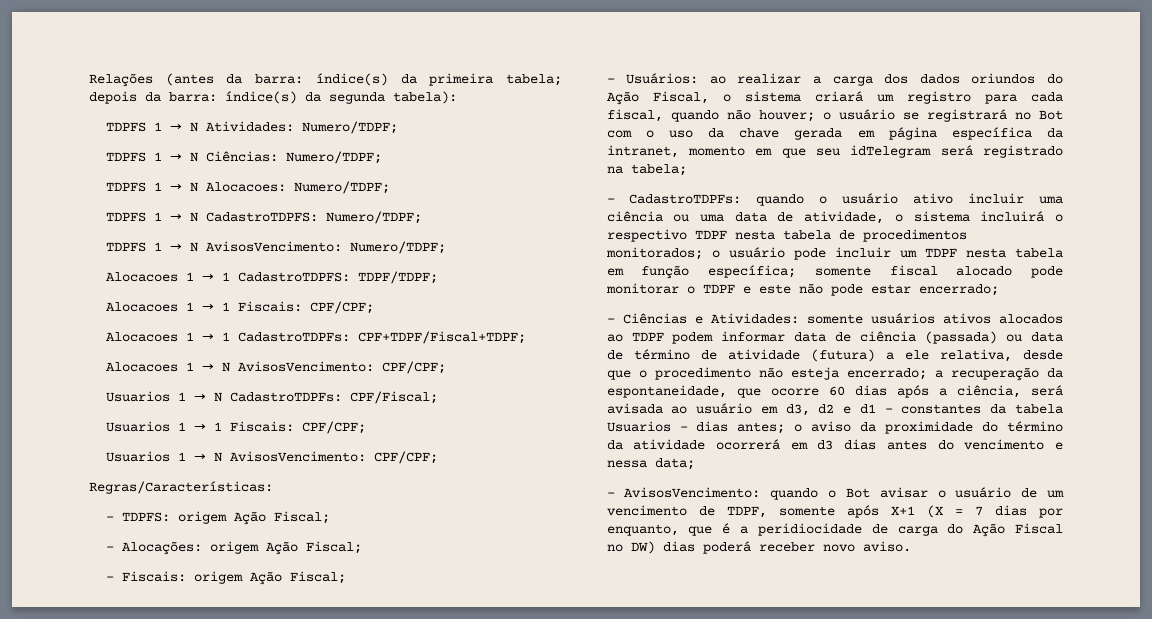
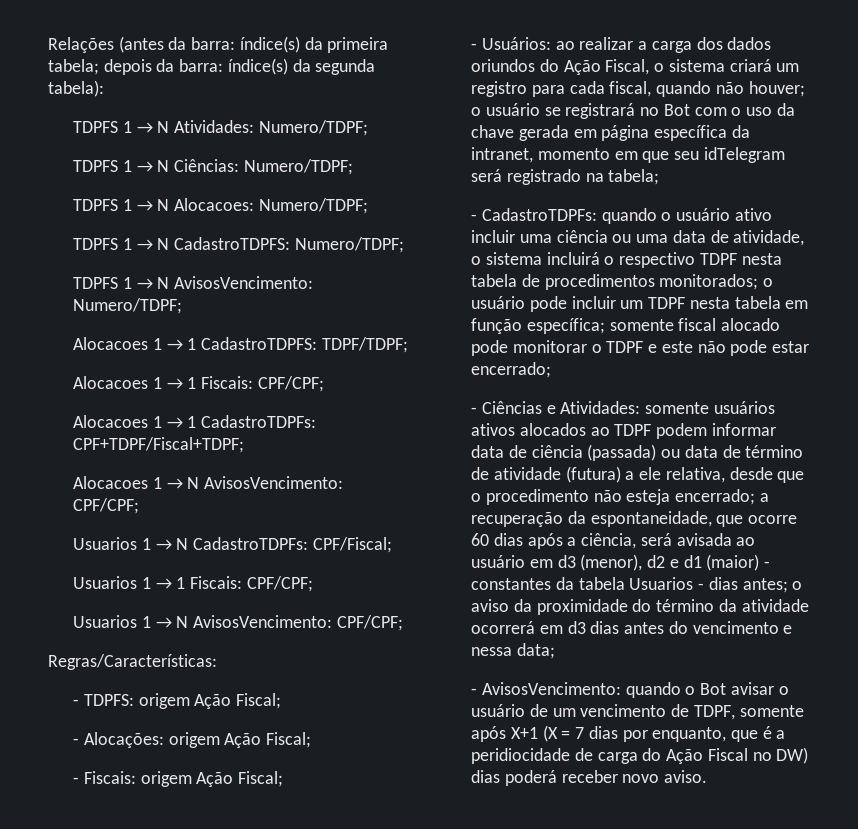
- a recuperação da espontaneidade, que ocorre 60 dias após a ciência, será avisada ao usuário em d3, d2 e d1 - constantes da tabela Usuarios - dias antes;
+ a recuperação da espontaneidade, que ocorre 60 dias após a ciência, será avisada ao usuário em d3 (menor), d2 e d1 (maior) - constantes da tabela Usuarios - dias antes;

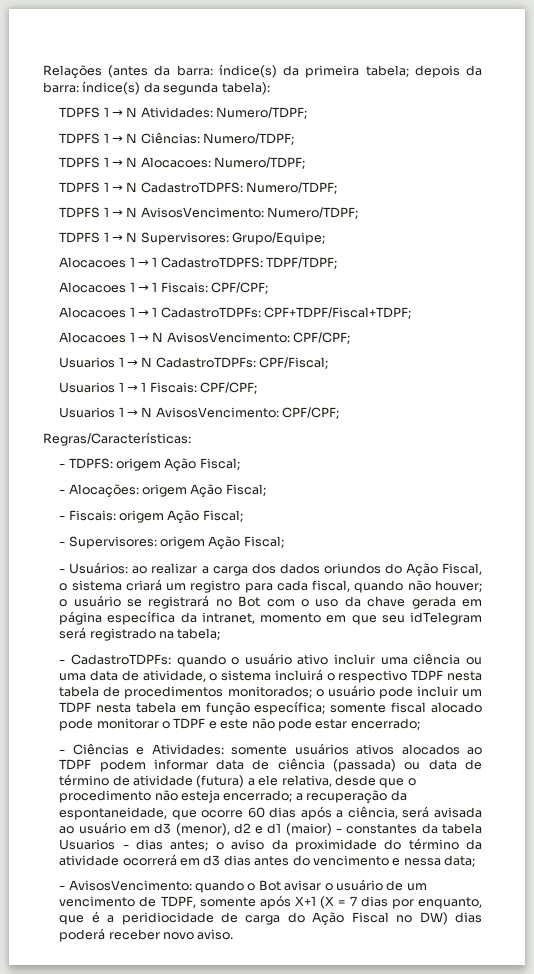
+ TDPFS 1 → N Supervisores: Grupo/Equipe;
+ - Supervisores: origem Ação Fiscal;

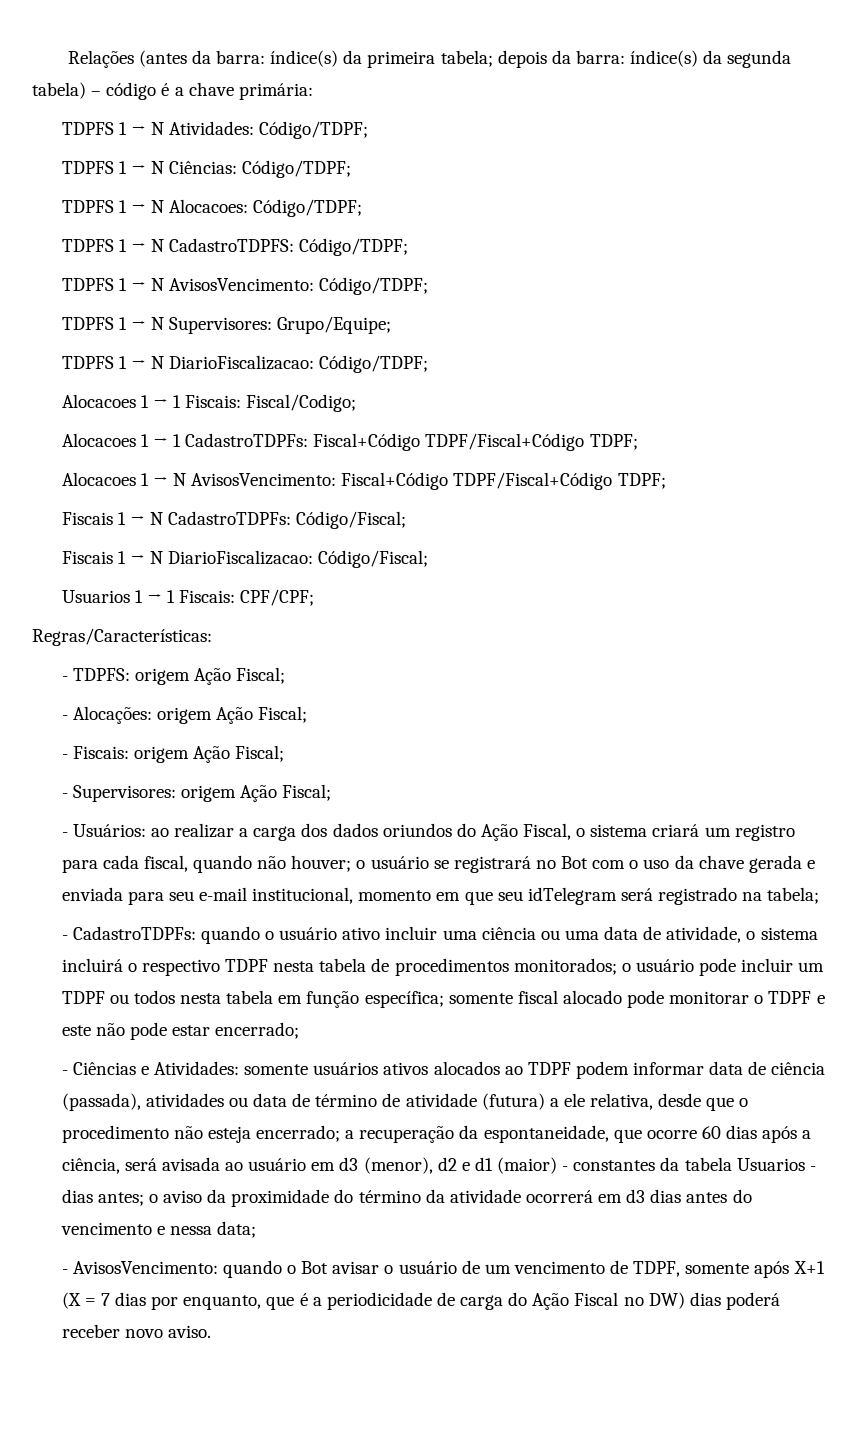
- Relações (antes da barra: índice(s) da primeira tabela; depois da barra: índice(s) da segunda tabela):
+ Relações (antes da barra: índice(s) da primeira tabela; depois da barra: índice(s) da segunda tabela) – código é a chave primária:
- TDPFS 1 → N Atividades: Numero/TDPF;
+ TDPFS 1 → N Atividades: Código/TDPF;
- TDPFS 1 → N Ciências: Numero/TDPF;
+ TDPFS 1 → N Ciências: Código/TDPF;
- TDPFS 1 → N Alocacoes: Numero/TDPF;
+ TDPFS 1 → N Alocacoes: Código/TDPF;
- TDPFS 1 → N CadastroTDPFS: Numero/TDPF;
+ TDPFS 1 → N CadastroTDPFS: Código/TDPF;
- TDPFS 1 → N AvisosVencimento: Numero/TDPF;
+ TDPFS 1 → N AvisosVencimento: Código/TDPF;
- Alocacoes 1 → 1 CadastroTDPFS: TDPF/TDPF;
+ TDPFS 1 → N DiarioFiscalizacao: Código/TDPF;
- Alocacoes 1 → 1 Fiscais: CPF/CPF;
+ Alocacoes 1 → 1 Fiscais: Fiscal/Codigo;
- Alocacoes 1 → 1 CadastroTDPFs: CPF+TDPF/Fiscal+TDPF;
+ Alocacoes 1 → 1 CadastroTDPFs: Fiscal+Código TDPF/Fiscal+Código TDPF;
- Alocacoes 1 → N AvisosVencimento: CPF/CPF;
- Usuarios 1 → N CadastroTDPFs: CPF/Fiscal;
+ Alocacoes 1 → N AvisosVencimento: Fiscal+Código TDPF/Fiscal+Código TDPF;
+ Fiscais 1 → N CadastroTDPFs: Código/Fiscal;
+ Fiscais 1 → N DiarioFiscalizacao: Código/Fiscal;
- Usuarios 1 → N AvisosVencimento: CPF/CPF;
- - Usuários: ao realizar a carga dos dados oriundos do Ação Fiscal, o sistema criará um registro para cada fiscal, quando não houver; o usuário se registrará no Bot com o uso da chave gerada em página específica da intranet, momento em que seu idTelegram será registrado na tabela;
+ - Usuários: ao realizar a carga dos dados oriundos do Ação Fiscal, o sistema criará um registro para cada fiscal, quando não houver; o usuário se registrará no Bot com o uso da chave gerada e enviada para seu e-mail institucional, momento em que seu idTelegram será registrado na tabela;
- - CadastroTDPFs: quando o usuário ativo incluir uma ciência ou uma data de atividade, o sistema incluirá o respectivo TDPF nesta tabela de procedimentos monitorados; o usuário pode incluir um TDPF nesta tabela em função específica; somente fiscal alocado pode monitorar o TDPF e este não pode estar encerrado;
+ - CadastroTDPFs: quando o usuário ativo incluir uma ciência ou uma data de atividade, o sistema incluirá o respectivo TDPF nesta tabela de procedimentos monitorados; o usuário pode incluir um TDPF ou todos nesta tabela em função específica; somente fiscal alocado pode monitorar o TDPF e este não pode estar encerrado;
- somente usuários ativos alocados ao TDPF podem informar data de ciência (passada) ou data de término de atividade (futura) a ele relativa, desde que o procedimento não esteja encerrado;
+ somente usuários ativos alocados ao TDPF podem informar data de ciência (passada), atividades ou data de término de atividade (futura) a ele relativa, desde que o procedimento não esteja encerrado;
- - AvisosVencimento: quando o Bot avisar o usuário de um vencimento de TDPF, somente após X+1 (X = 7 dias por enquanto, que é a peridiocidade de carga do Ação Fiscal no DW) dias poderá receber novo aviso.
+ - AvisosVencimento: quando o Bot avisar o usuário de um vencimento de TDPF, somente após X+1 (X = 7 dias por enquanto, que é a periodicidade de carga do Ação Fiscal no DW) dias poderá receber novo aviso.

